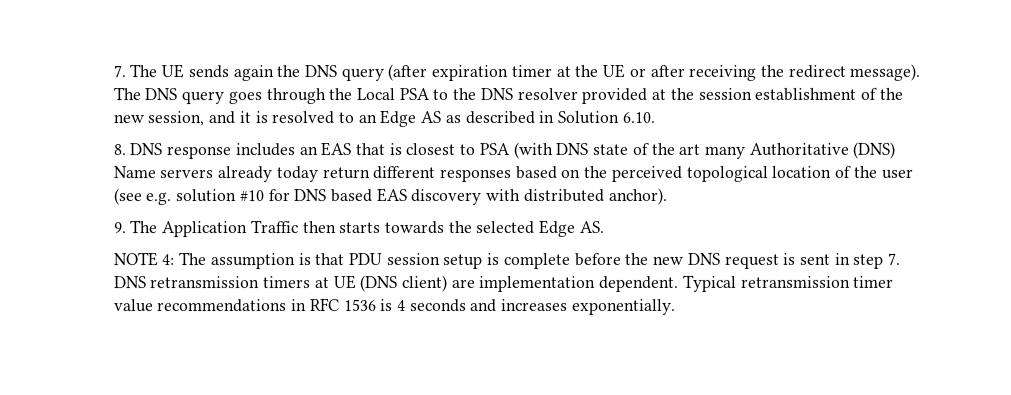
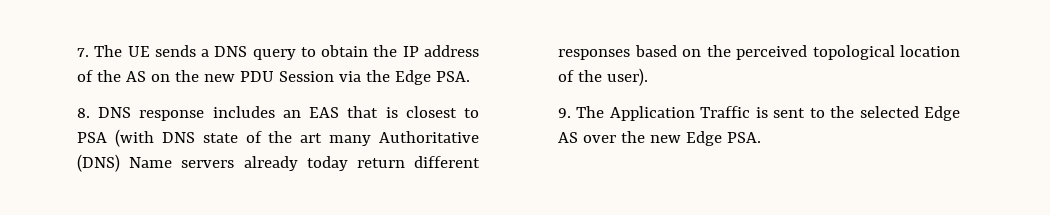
- 7. The UE sends again the DNS query (after expiration timer at the UE or after receiving the redirect message). The DNS query goes through the Local PSA to the DNS resolver provided at the session establishment of the new session, and it is resolved to an Edge AS as described in Solution 6.10.
+ 7. The UE sends a DNS query to obtain the IP address of the AS on the new PDU Session via the Edge PSA.
- 8. DNS response includes an EAS that is closest to PSA (with DNS state of the art many Authoritative (DNS) Name servers already today return different responses based on the perceived topological location of the user (see e.g. solution #10 for DNS based EAS discovery with distributed anchor).
- 9. The Application Traffic then starts towards the selected Edge AS.
- NOTE 4: The assumption is that PDU session setup is complete before the new DNS request is sent in step 7. DNS retransmission timers at UE (DNS client) are implementation dependent. Typical retransmission timer value recommendations in RFC 1536 is 4 seconds and increases exponentially.
+ 8. DNS response includes an EAS that is closest to PSA (with DNS state of the art many Authoritative (DNS) Name servers already today return different responses based on the perceived topological location of the user).
+ 9. The Application Traffic is sent to the selected Edge AS over the new Edge PSA.

